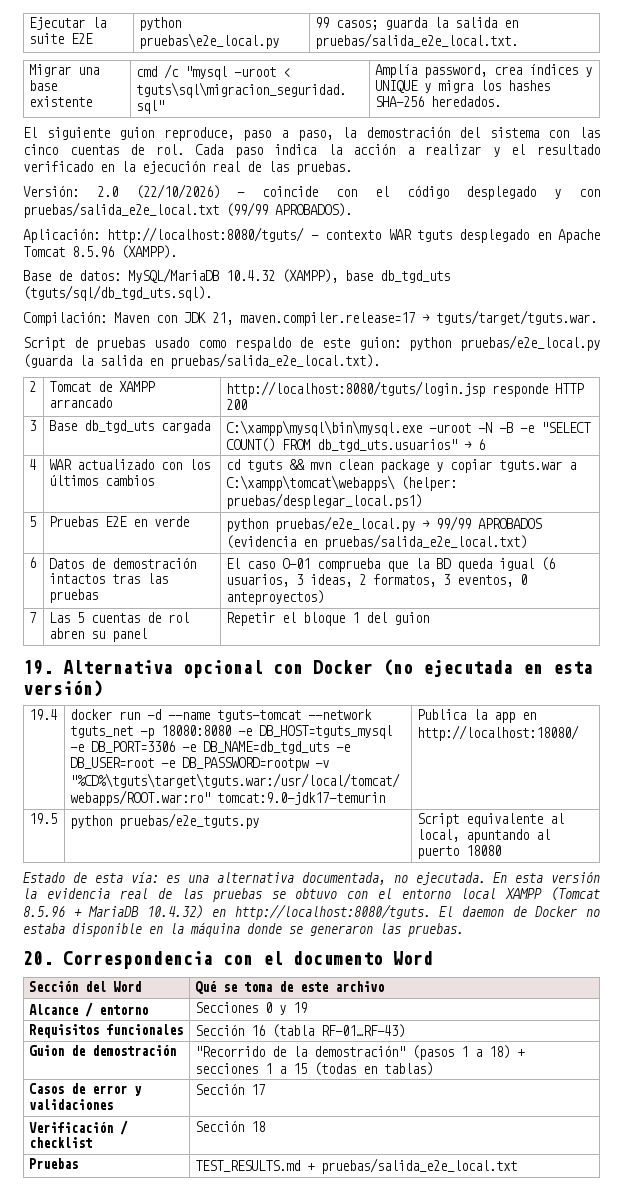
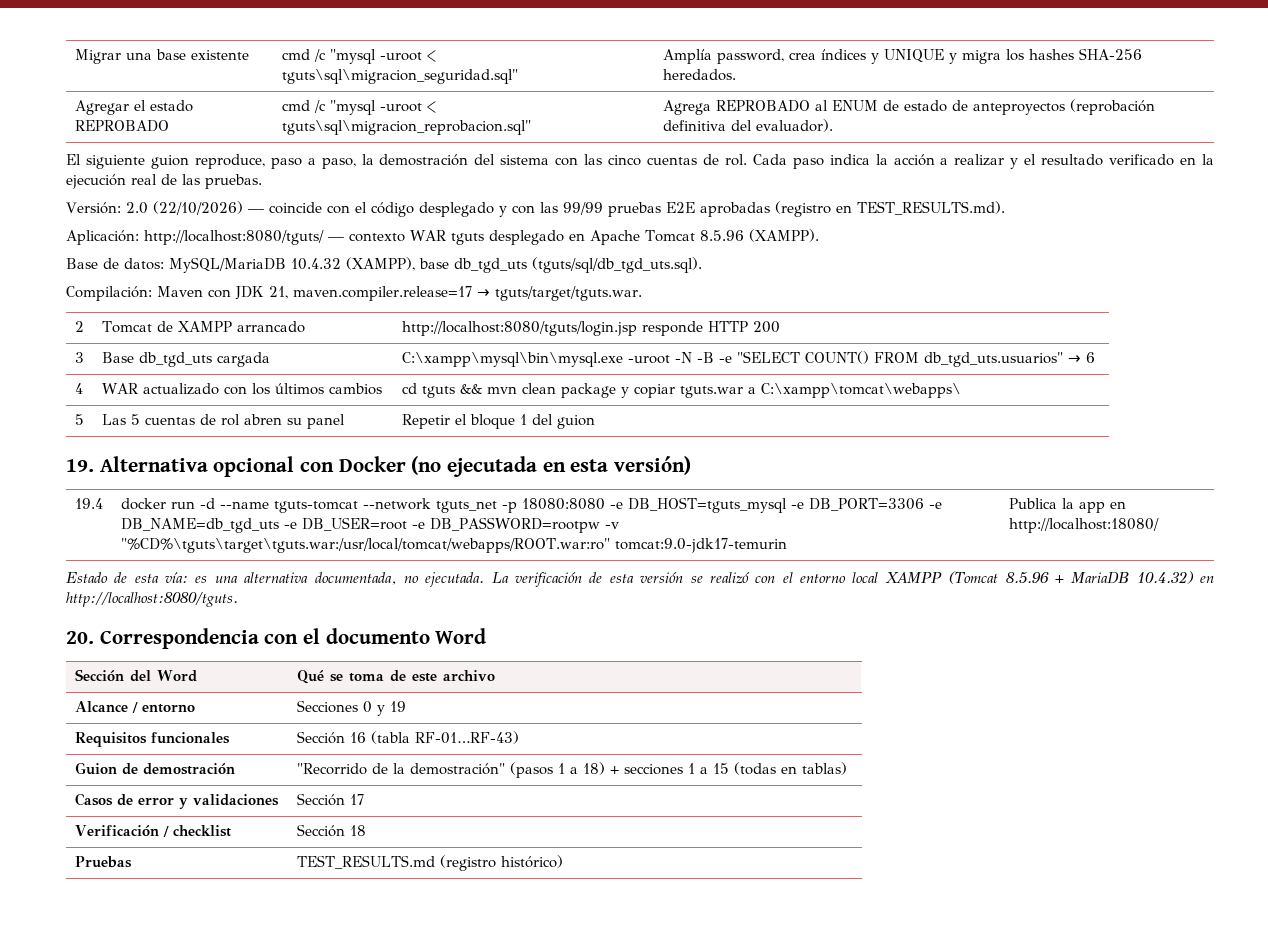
- Ejecutar la suite E2E | python pruebas\e2e_local.py | 99 casos; guarda la salida en pruebas/salida_e2e_local.txt.
+ Agregar el estado REPROBADO | cmd /c "mysql -uroot < tguts\sql\migracion_reprobacion.sql" | Agrega REPROBADO al ENUM de estado de anteproyectos (reprobación definitiva del evaluador).
- Versión: 2.0 (22/10/2026) — coincide con el código desplegado y con pruebas/salida_e2e_local.txt (99/99 APROBADOS).
+ Versión: 2.0 (22/10/2026) — coincide con el código desplegado y con las 99/99 pruebas E2E aprobadas (registro en TEST_RESULTS.md).
- Script de pruebas usado como respaldo de este guion: python pruebas/e2e_local.py (guarda la salida en pruebas/salida_e2e_local.txt).
- 4 | WAR actualizado con los últimos cambios | cd tguts && mvn clean package y copiar tguts.war a C:\xampp\tomcat\webapps\ (helper: pruebas/desplegar_local.ps1)
- 5 | Pruebas E2E en verde | python pruebas/e2e_local.py → 99/99 APROBADOS (evidencia en pruebas/salida_e2e_local.txt)
- 6 | Datos de demostración intactos tras las pruebas | El caso O-01 comprueba que la BD queda igual (6 usuarios, 3 ideas, 2 formatos, 3 eventos, 0 anteproyectos)
- 7 | Las 5 cuentas de rol abren su panel | Repetir el bloque 1 del guion
+ 4 | WAR actualizado con los últimos cambios | cd tguts && mvn clean package y copiar tguts.war a C:\xampp\tomcat\webapps\
+ 5 | Las 5 cuentas de rol abren su panel | Repetir el bloque 1 del guion
- 19.5 | python pruebas/e2e_tguts.py | Script equivalente al local, apuntando al puerto 18080
- En esta versión la evidencia real de las pruebas se obtuvo con el entorno local XAMPP (Tomcat 8.5.96 + MariaDB 10.4.32) en http://localhost:8080/tguts. El daemon de Docker no estaba disponible en la máquina donde se generaron las pruebas.
+ La verificación de esta versión se realizó con el entorno local XAMPP (Tomcat 8.5.96 + MariaDB 10.4.32) en http://localhost:8080/tguts.
- Pruebas | TEST_RESULTS.md + pruebas/salida_e2e_local.txt
+ Pruebas | TEST_RESULTS.md (registro histórico)

